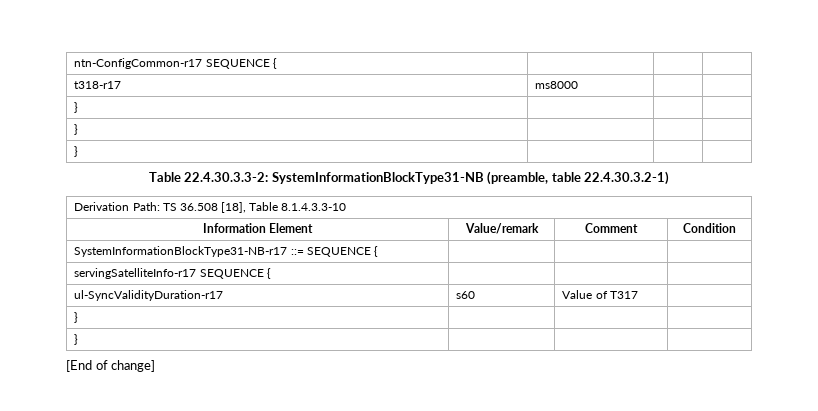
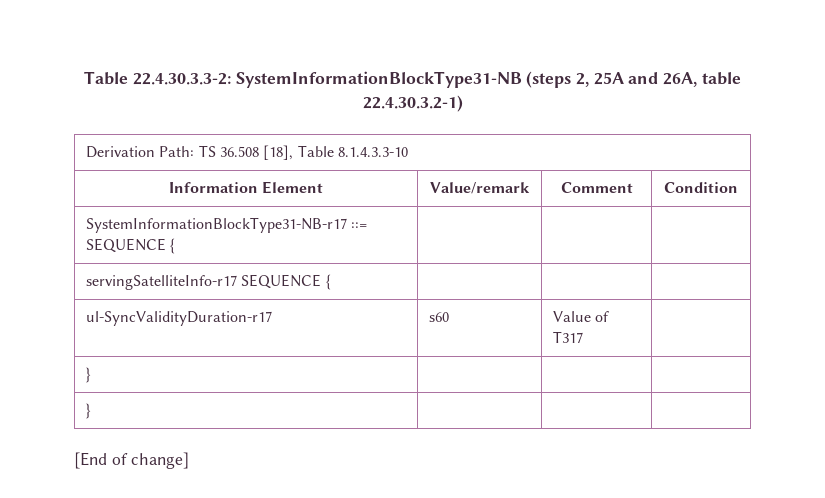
- ntn-ConfigCommon-r17 SEQUENCE { | | |
- t318-r17 | ms8000 | |
- } | | |
- } | | |
- } | | |
- Table 22.4.30.3.3-2: SystemInformationBlockType31-NB (preamble, table 22.4.30.3.2-1)
+ Table 22.4.30.3.3-2: SystemInformationBlockType31-NB (steps 2, 25A and 26A, table 22.4.30.3.2-1)

